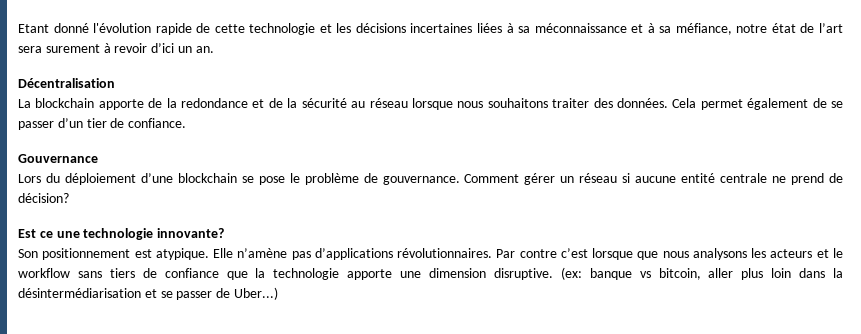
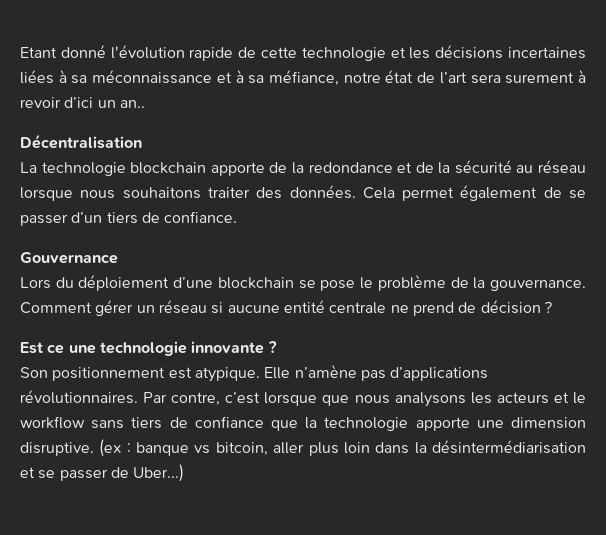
- Etant donné l'évolution rapide de cette technologie et les décisions incertaines liées à sa méconnaissance et à sa méfiance, notre état de l’art sera surement à revoir d’ici un an.
+ Etant donné l'évolution rapide de cette technologie et les décisions incertaines liées à sa méconnaissance et à sa méfiance, notre état de l’art sera surement à revoir d’ici un an..
- La blockchain apporte de la redondance et de la sécurité au réseau lorsque nous souhaitons traiter des données.
+ La technologie blockchain apporte de la redondance et de la sécurité au réseau lorsque nous souhaitons traiter des données.
- Cela permet également de se passer d’un tier de confiance.
+ Cela permet également de se passer d’un tiers de confiance.
- Lors du déploiement d’une blockchain se pose le problème de gouvernance.
+ Lors du déploiement d’une blockchain se pose le problème de la gouvernance.
- Comment gérer un réseau si aucune entité centrale ne prend de décision?
+ Comment gérer un réseau si aucune entité centrale ne prend de décision ?
- Est ce une technologie innovante?
+ Est ce une technologie innovante ?
- Par contre c’est lorsque que nous analysons les acteurs et le workflow sans tiers de confiance que la technologie apporte une dimension disruptive.
+ Par contre, c’est lorsque que nous analysons les acteurs et le workflow sans tiers de confiance que la technologie apporte une dimension disruptive.
- (ex: banque vs bitcoin, aller plus loin dans la désintermédiarisation et se passer de Uber...)
+ (ex : banque vs bitcoin, aller plus loin dans la désintermédiarisation et se passer de Uber...)

